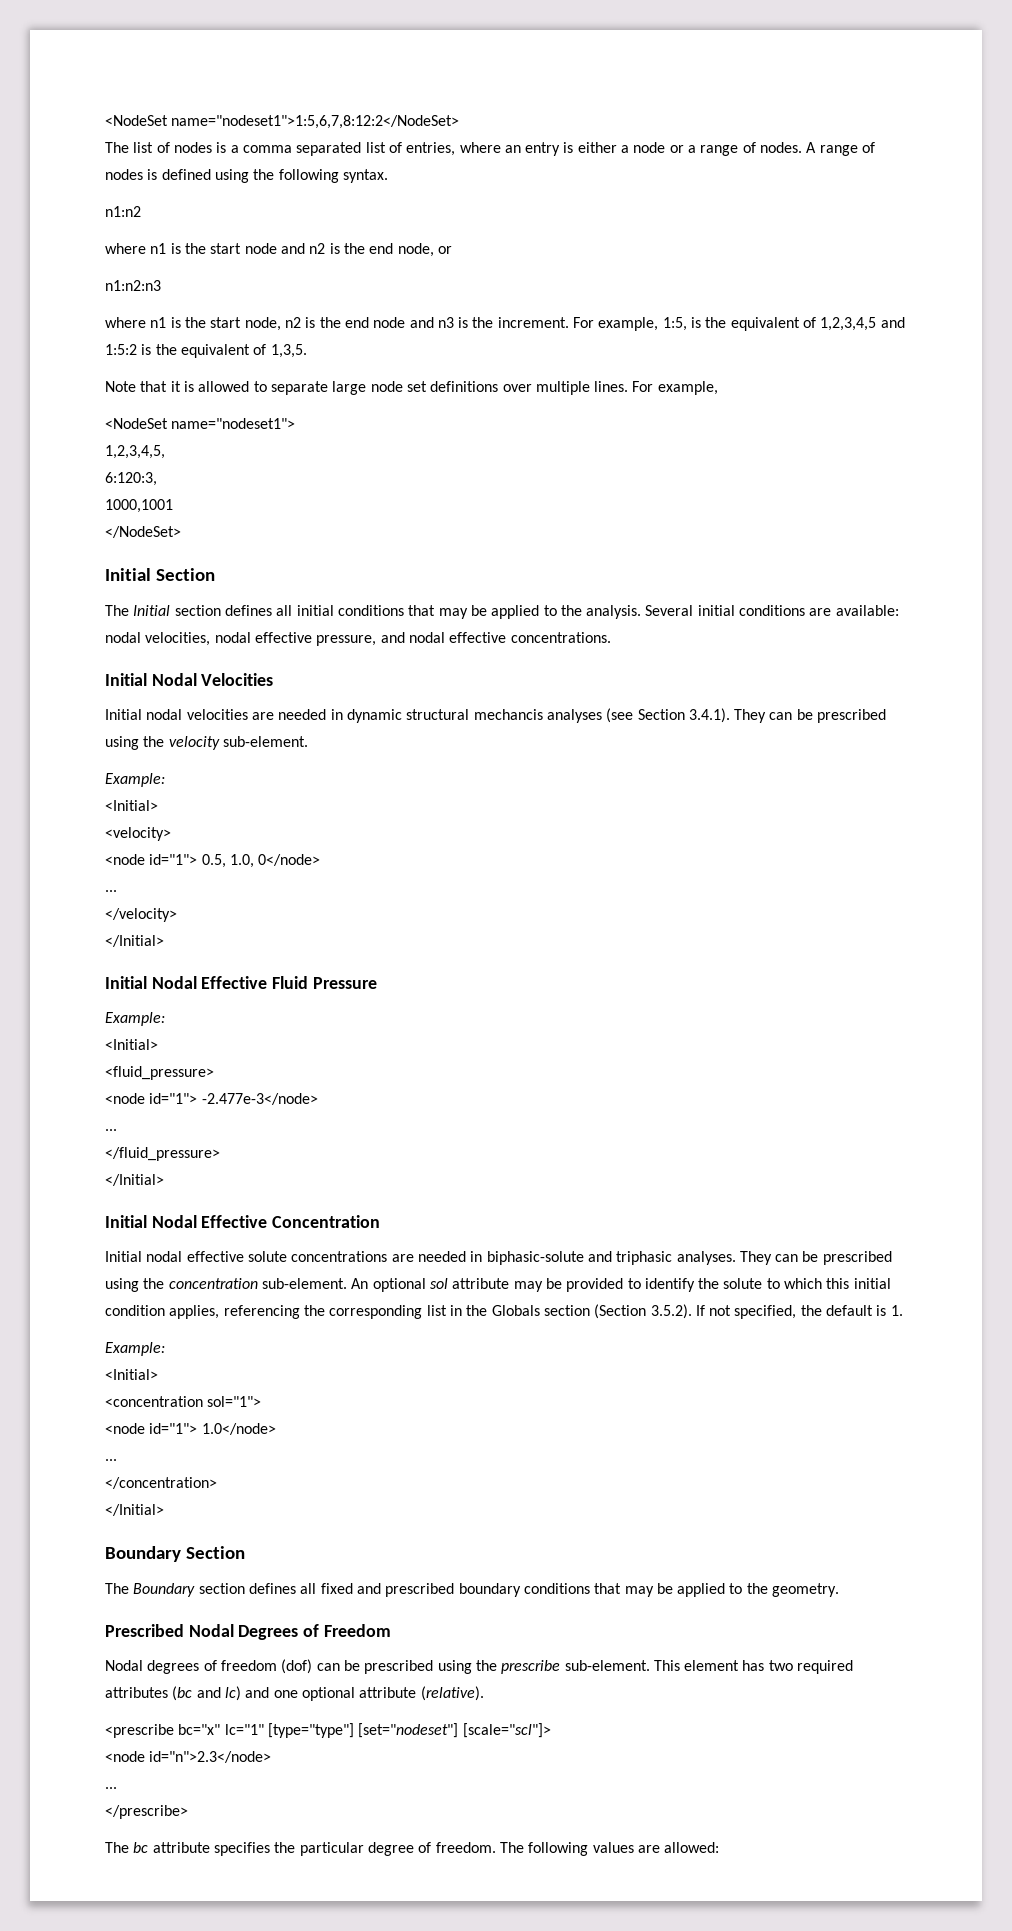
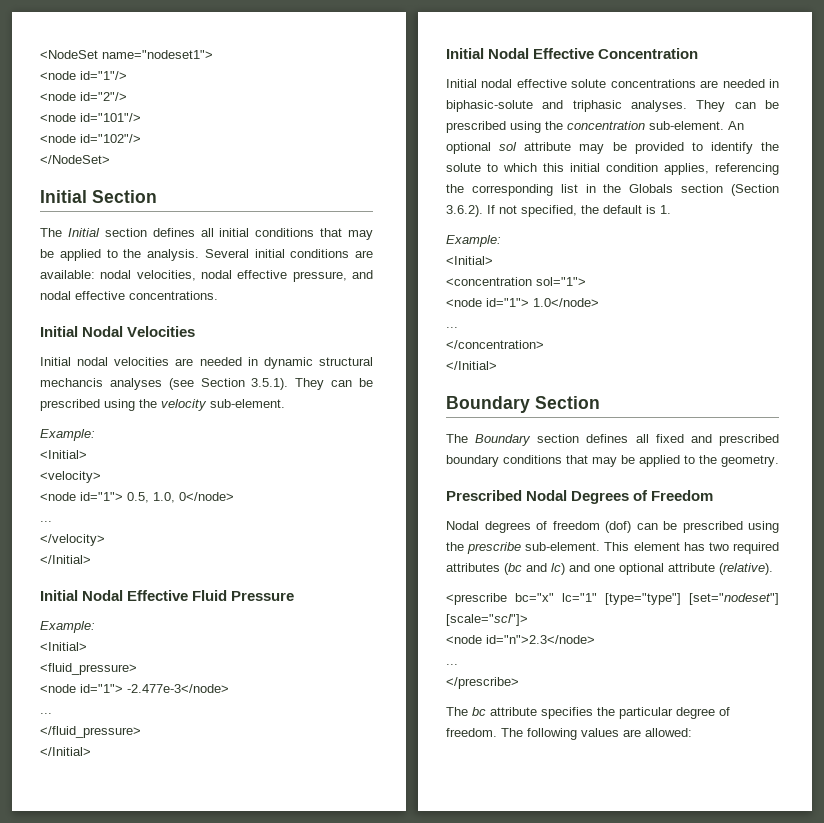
- <NodeSet name="nodeset1">1:5,6,7,8:12:2</NodeSet>
- The list of nodes is a comma separated list of entries, where an entry is either a node or a range of nodes. A range of nodes is defined using the following syntax.
- n1:n2
- where n1 is the start node and n2 is the end node, or
- n1:n2:n3
- where n1 is the start node, n2 is the end node and n3 is the increment. For example, 1:5, is the equivalent of 1,2,3,4,5 and 1:5:2 is the equivalent of 1,3,5.
- Note that it is allowed to separate large node set definitions over multiple lines. For example,
  <NodeSet name="nodeset1">
- 1,2,3,4,5,
- 6:120:3,
- 1000,1001
+ <node id="1"/>
+ <node id="2"/>
+ <node id="101"/>
+ <node id="102"/>
- Initial nodal velocities are needed in dynamic structural mechancis analyses (see Section 3.4.1). They can be prescribed using the velocity sub-element.
+ Initial nodal velocities are needed in dynamic structural mechancis analyses (see Section 3.5.1). They can be prescribed using the velocity sub-element.
- An optional sol attribute may be provided to identify the solute to which this initial condition applies, referencing the corresponding list in the Globals section (Section 3.5.2). If not specified, the default is 1.
+ An optional sol attribute may be provided to identify the solute to which this initial condition applies, referencing the corresponding list in the Globals section (Section 3.6.2). If not specified, the default is 1.

